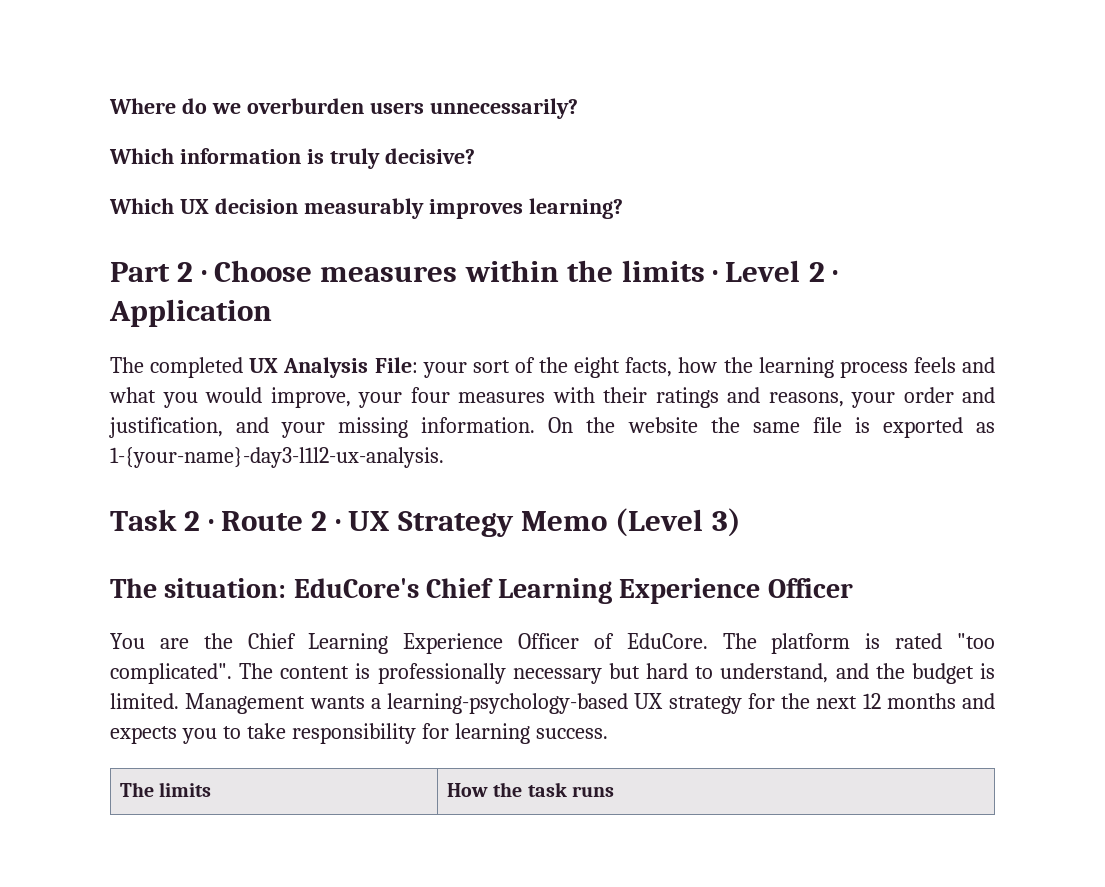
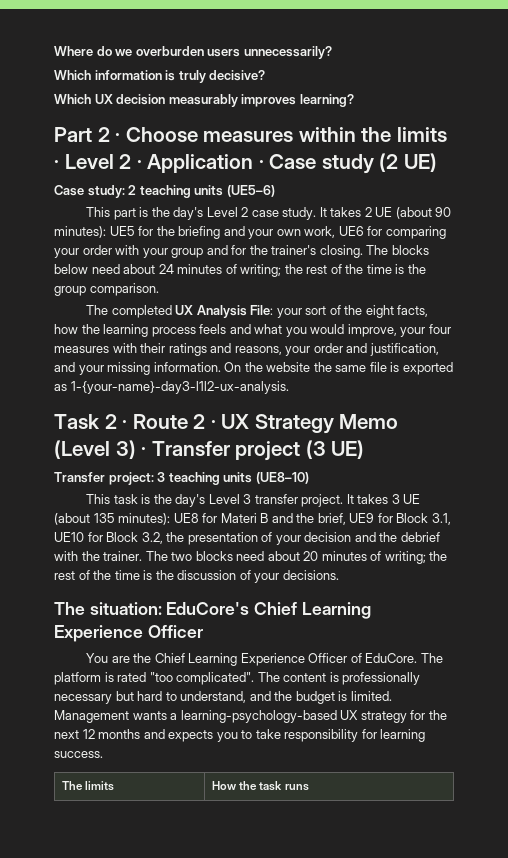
- Part 2 · Choose measures within the limits · Level 2 · Application
+ Part 2 · Choose measures within the limits · Level 2 · Application · Case study (2 UE)
+ Case study: 2 teaching units (UE5–6)
+ This part is the day's Level 2 case study. It takes 2 UE (about 90 minutes): UE5 for the briefing and your own work, UE6 for comparing your order with your group and for the trainer's closing. The blocks below need about 24 minutes of writing; the rest of the time is the group comparison.
- Task 2 · Route 2 · UX Strategy Memo (Level 3)
+ Task 2 · Route 2 · UX Strategy Memo (Level 3) · Transfer project (3 UE)
+ Transfer project: 3 teaching units (UE8–10)
+ This task is the day's Level 3 transfer project. It takes 3 UE (about 135 minutes): UE8 for Materi B and the brief, UE9 for Block 3.1, UE10 for Block 3.2, the presentation of your decision and the debrief with the trainer. The two blocks need about 20 minutes of writing; the rest of the time is the discussion of your decisions.

